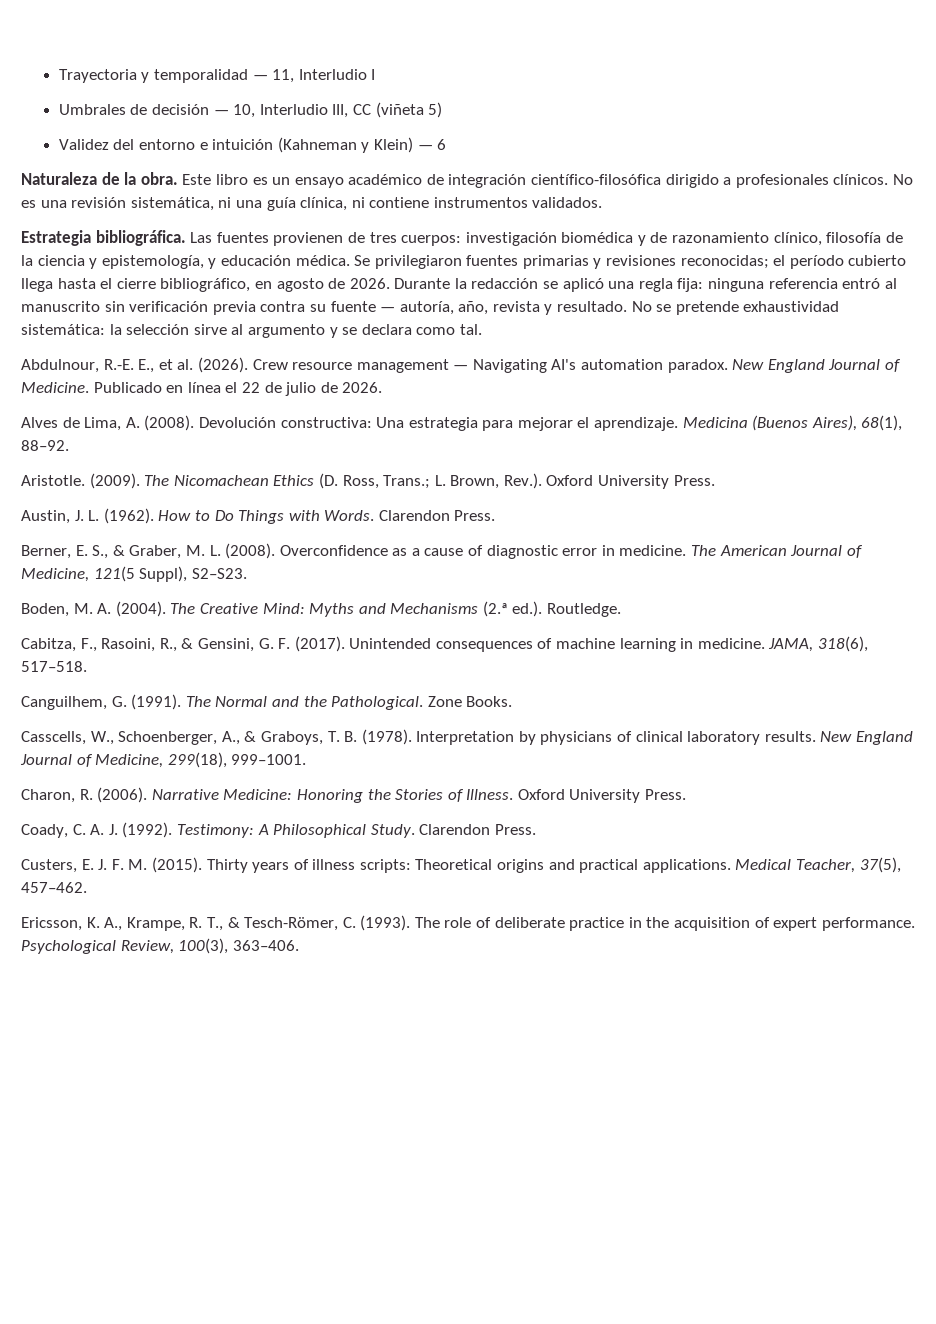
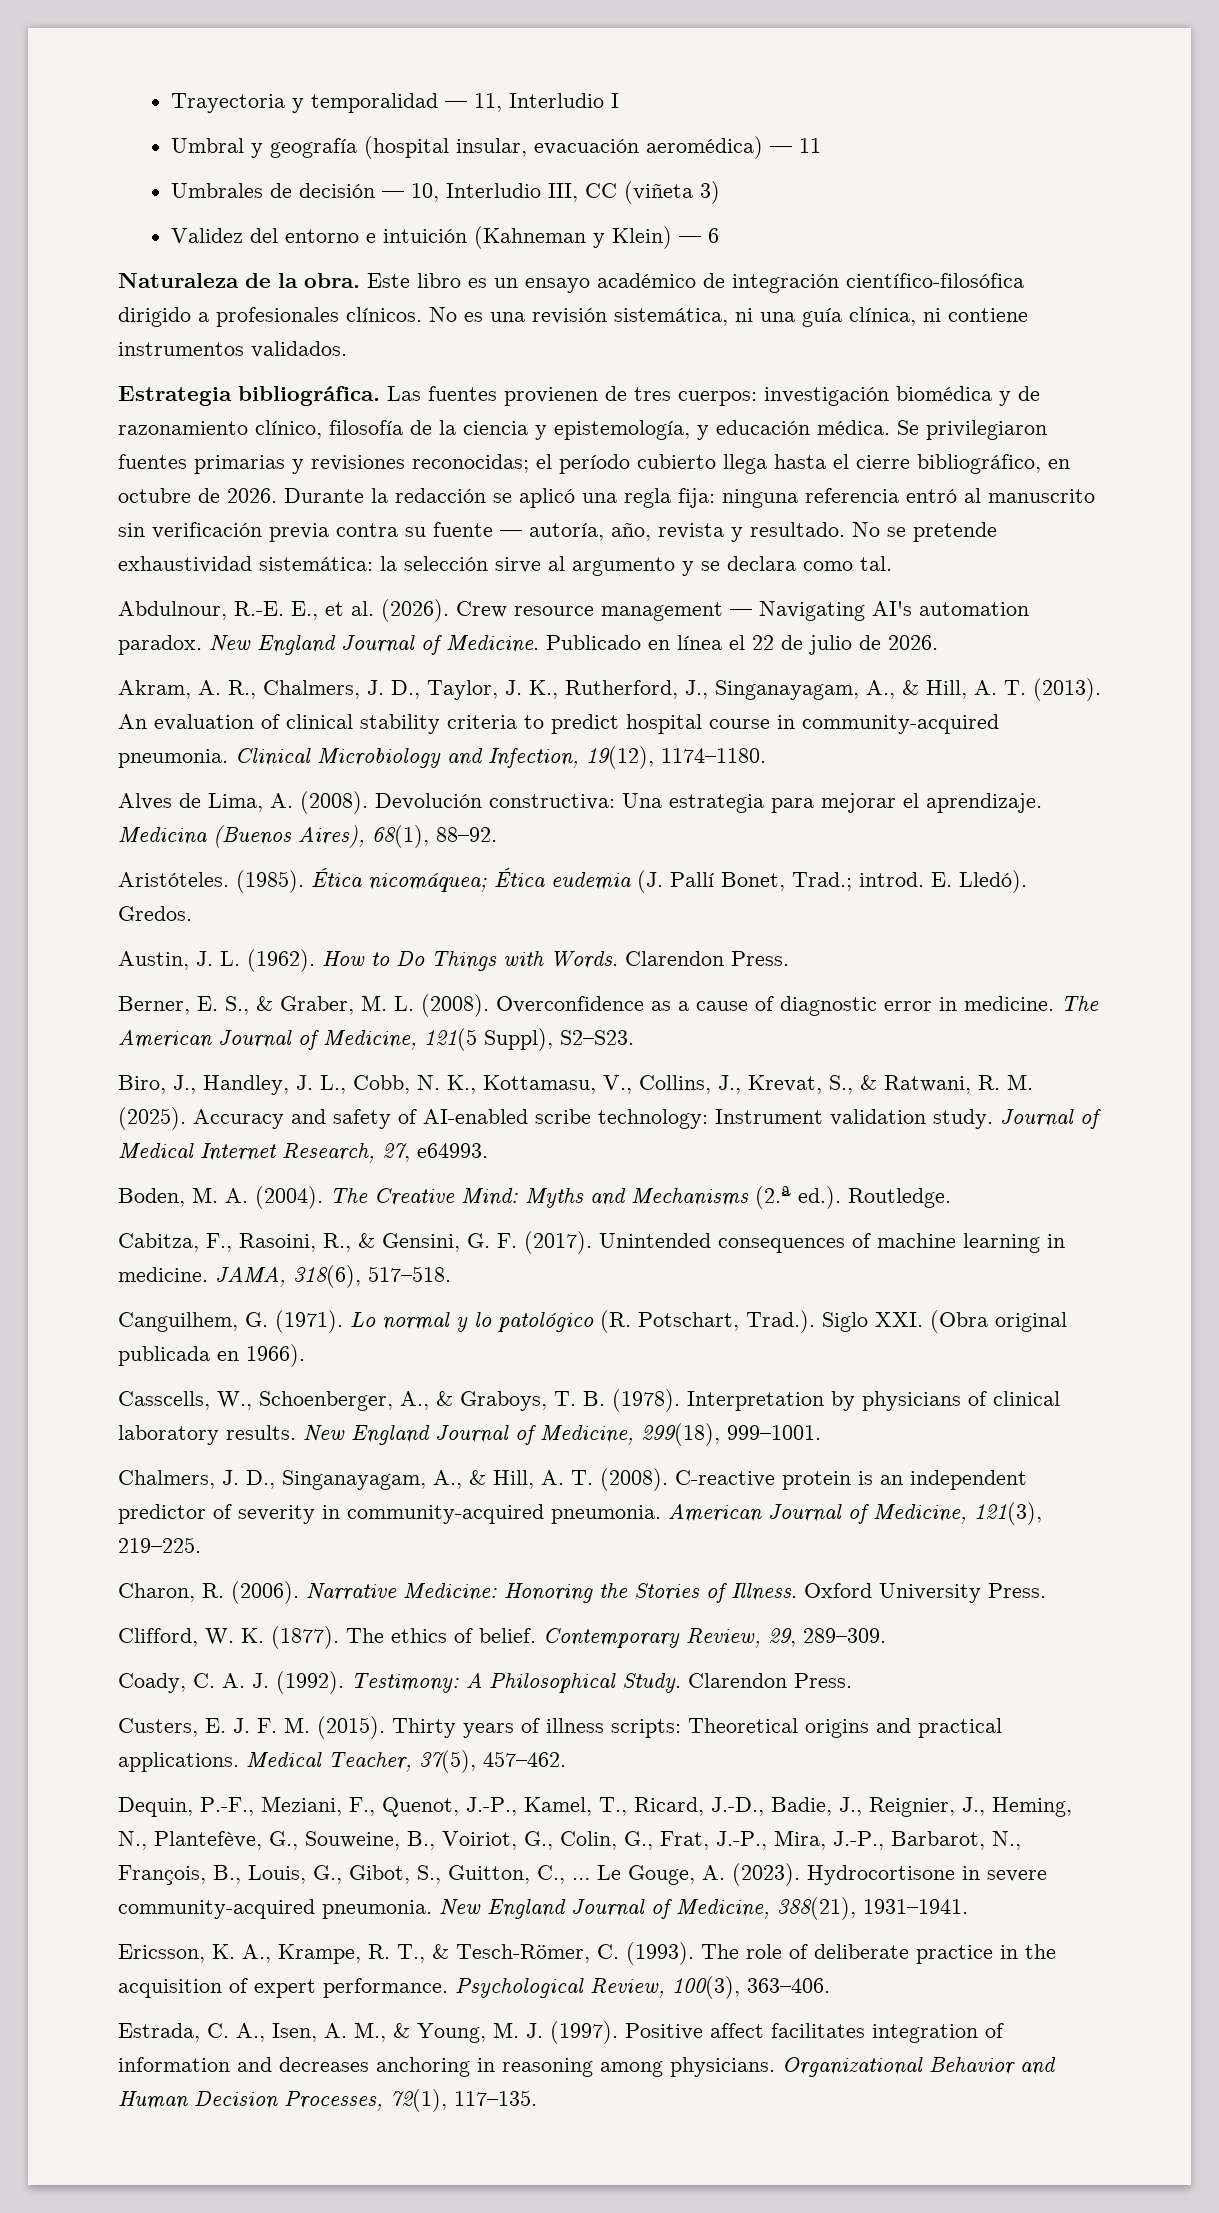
+ Umbral y geografía (hospital insular, evacuación aeromédica) — 11
- Umbrales de decisión — 10, Interludio III, CC (viñeta 5)
+ Umbrales de decisión — 10, Interludio III, CC (viñeta 3)
- Se privilegiaron fuentes primarias y revisiones reconocidas; el período cubierto llega hasta el cierre bibliográfico, en agosto de 2026.
+ Se privilegiaron fuentes primarias y revisiones reconocidas; el período cubierto llega hasta el cierre bibliográfico, en octubre de 2026.
+ Akram, A. R., Chalmers, J. D., Taylor, J. K., Rutherford, J., Singanayagam, A., & Hill, A. T. (2013). An evaluation of clinical stability criteria to predict hospital course in community-acquired pneumonia. Clinical Microbiology and Infection, 19(12), 1174–1180.
- Aristotle. (2009). The Nicomachean Ethics (D. Ross, Trans.; L. Brown, Rev.). Oxford University Press.
+ Aristóteles. (1985). Ética nicomáquea; Ética eudemia (J. Pallí Bonet, Trad.; introd. E. Lledó). Gredos.
+ Biro, J., Handley, J. L., Cobb, N. K., Kottamasu, V., Collins, J., Krevat, S., & Ratwani, R. M. (2025). Accuracy and safety of AI-enabled scribe technology: Instrument validation study. Journal of Medical Internet Research, 27, e64993.
- Canguilhem, G. (1991). The Normal and the Pathological. Zone Books.
+ Canguilhem, G. (1971). Lo normal y lo patológico (R. Potschart, Trad.). Siglo XXI. (Obra original publicada en 1966).
+ Chalmers, J. D., Singanayagam, A., & Hill, A. T. (2008). C-reactive protein is an independent predictor of severity in community-acquired pneumonia. American Journal of Medicine, 121(3), 219–225.
+ Clifford, W. K. (1877). The ethics of belief. Contemporary Review, 29, 289–309.
+ Dequin, P.-F., Meziani, F., Quenot, J.-P., Kamel, T., Ricard, J.-D., Badie, J., Reignier, J., Heming, N., Plantefève, G., Souweine, B., Voiriot, G., Colin, G., Frat, J.-P., Mira, J.-P., Barbarot, N., François, B., Louis, G., Gibot, S., Guitton, C., … Le Gouge, A. (2023). Hydrocortisone in severe community-acquired pneumonia. New England Journal of Medicine, 388(21), 1931–1941.
+ Estrada, C. A., Isen, A. M., & Young, M. J. (1997). Positive affect facilitates integration of information and decreases anchoring in reasoning among physicians. Organizational Behavior and Human Decision Processes, 72(1), 117–135.

